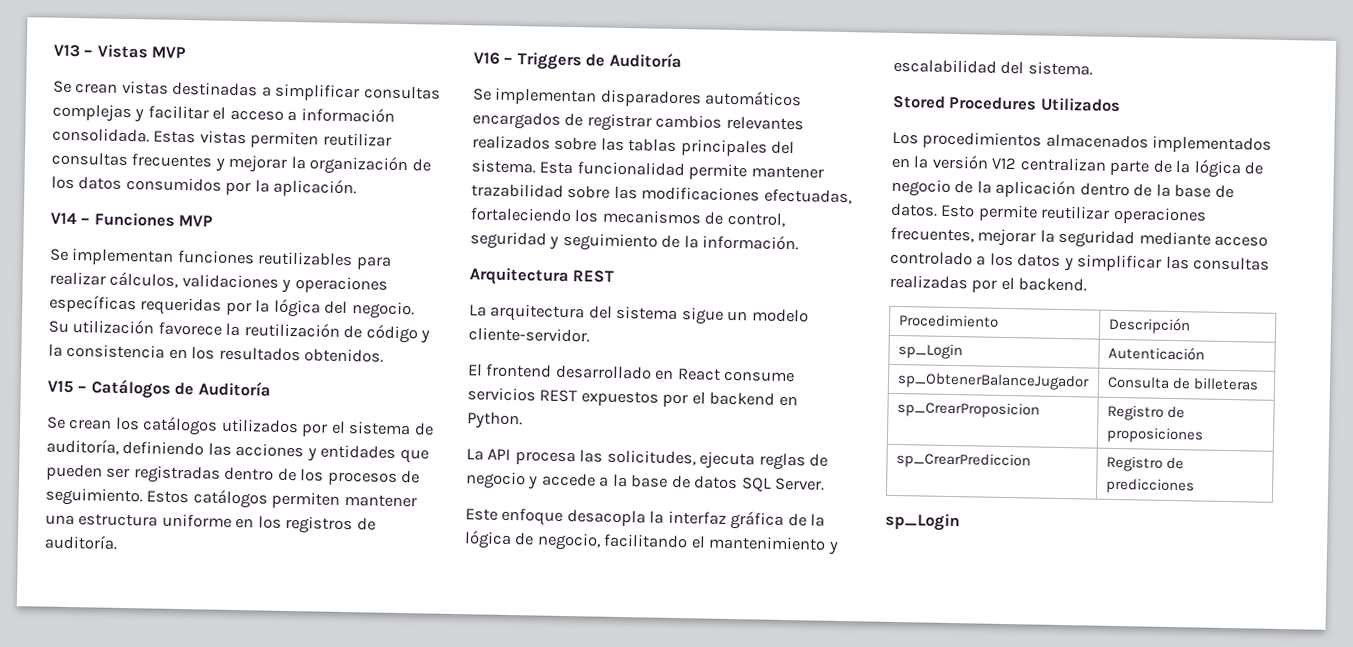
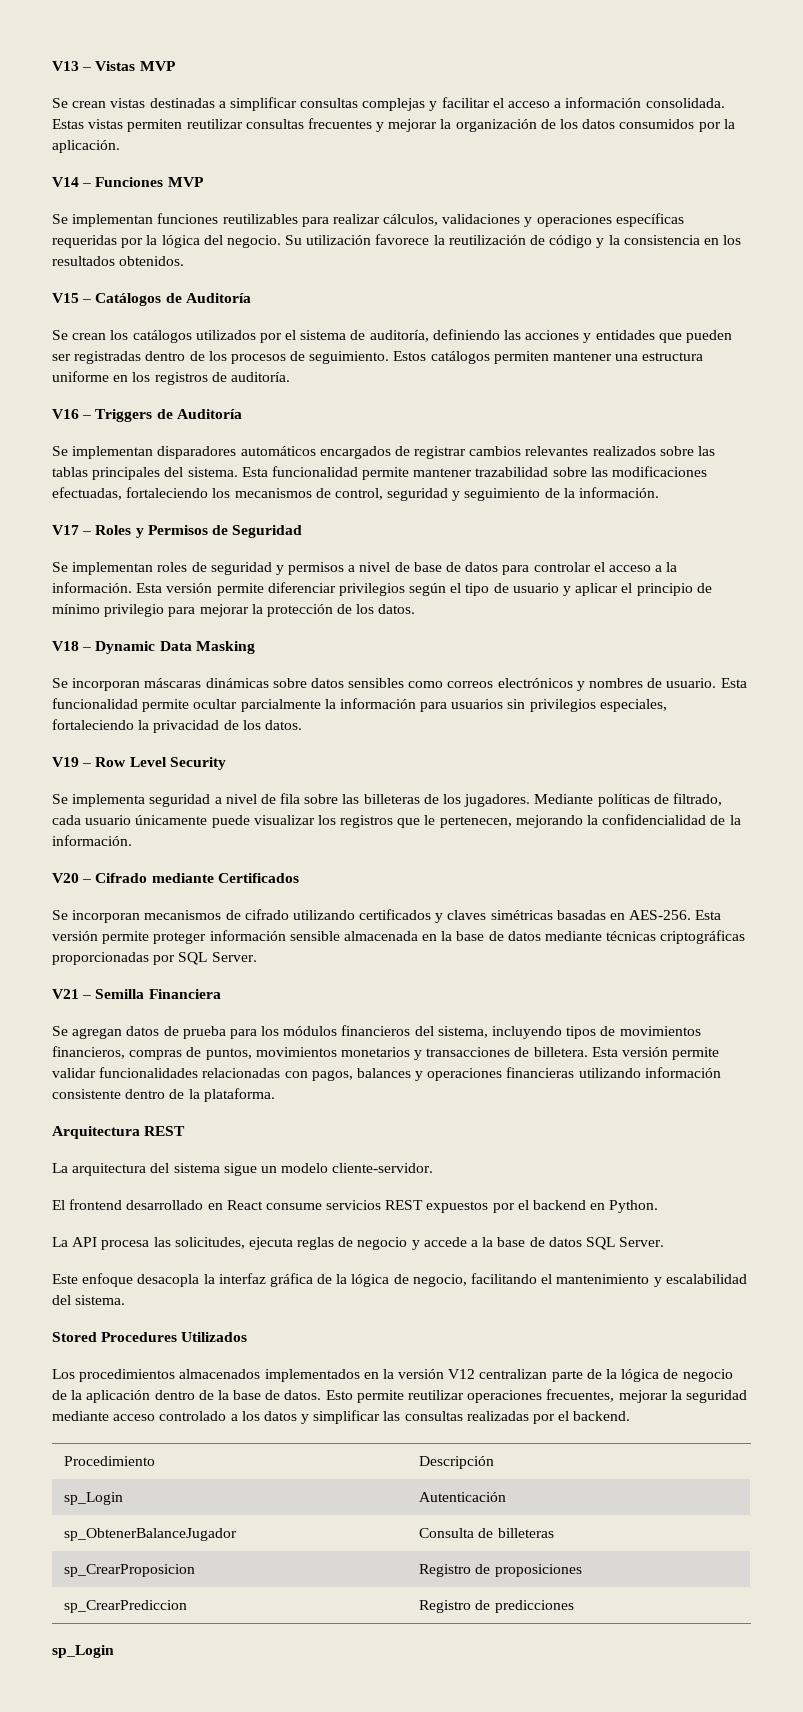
+ V17 – Roles y Permisos de Seguridad
+ Se implementan roles de seguridad y permisos a nivel de base de datos para controlar el acceso a la información. Esta versión permite diferenciar privilegios según el tipo de usuario y aplicar el principio de mínimo privilegio para mejorar la protección de los datos.
+ V18 – Dynamic Data Masking
+ Se incorporan máscaras dinámicas sobre datos sensibles como correos electrónicos y nombres de usuario. Esta funcionalidad permite ocultar parcialmente la información para usuarios sin privilegios especiales, fortaleciendo la privacidad de los datos.
+ V19 – Row Level Security
+ Se implementa seguridad a nivel de fila sobre las billeteras de los jugadores. Mediante políticas de filtrado, cada usuario únicamente puede visualizar los registros que le pertenecen, mejorando la confidencialidad de la información.
+ V20 – Cifrado mediante Certificados
+ Se incorporan mecanismos de cifrado utilizando certificados y claves simétricas basadas en AES-256. Esta versión permite proteger información sensible almacenada en la base de datos mediante técnicas criptográficas proporcionadas por SQL Server.
+ V21 – Semilla Financiera
+ Se agregan datos de prueba para los módulos financieros del sistema, incluyendo tipos de movimientos financieros, compras de puntos, movimientos monetarios y transacciones de billetera. Esta versión permite validar funcionalidades relacionadas con pagos, balances y operaciones financieras utilizando información consistente dentro de la plataforma.

